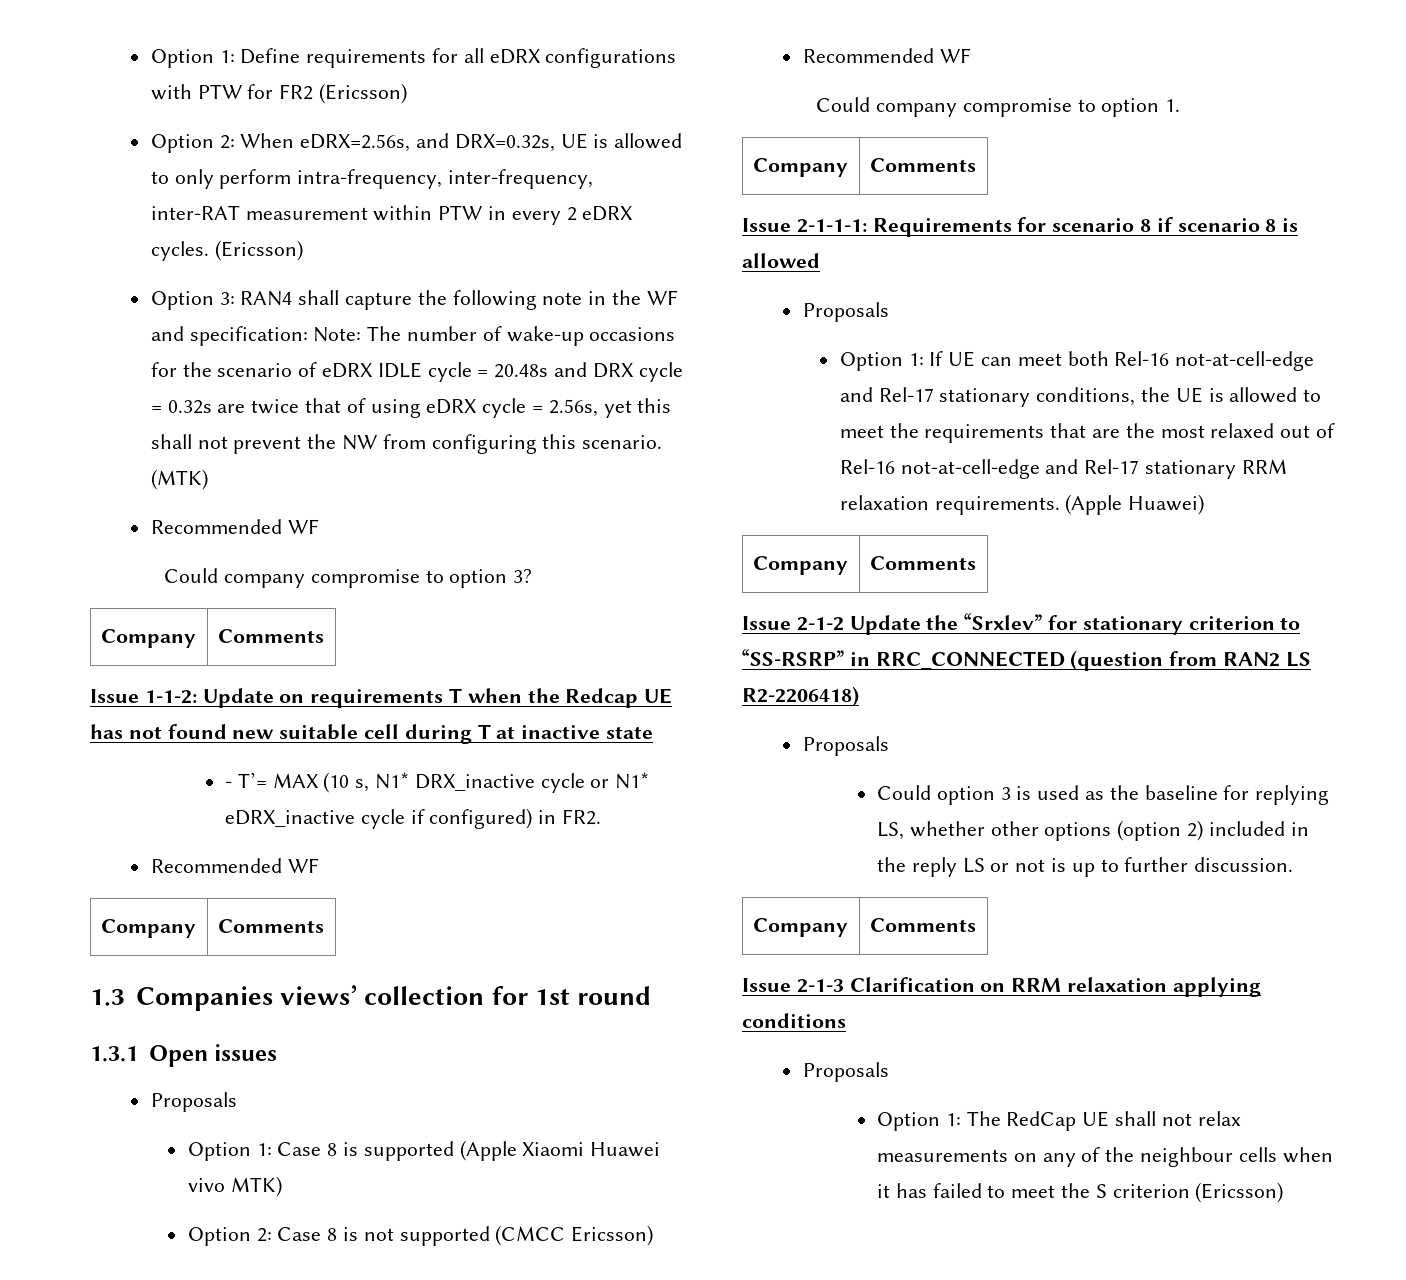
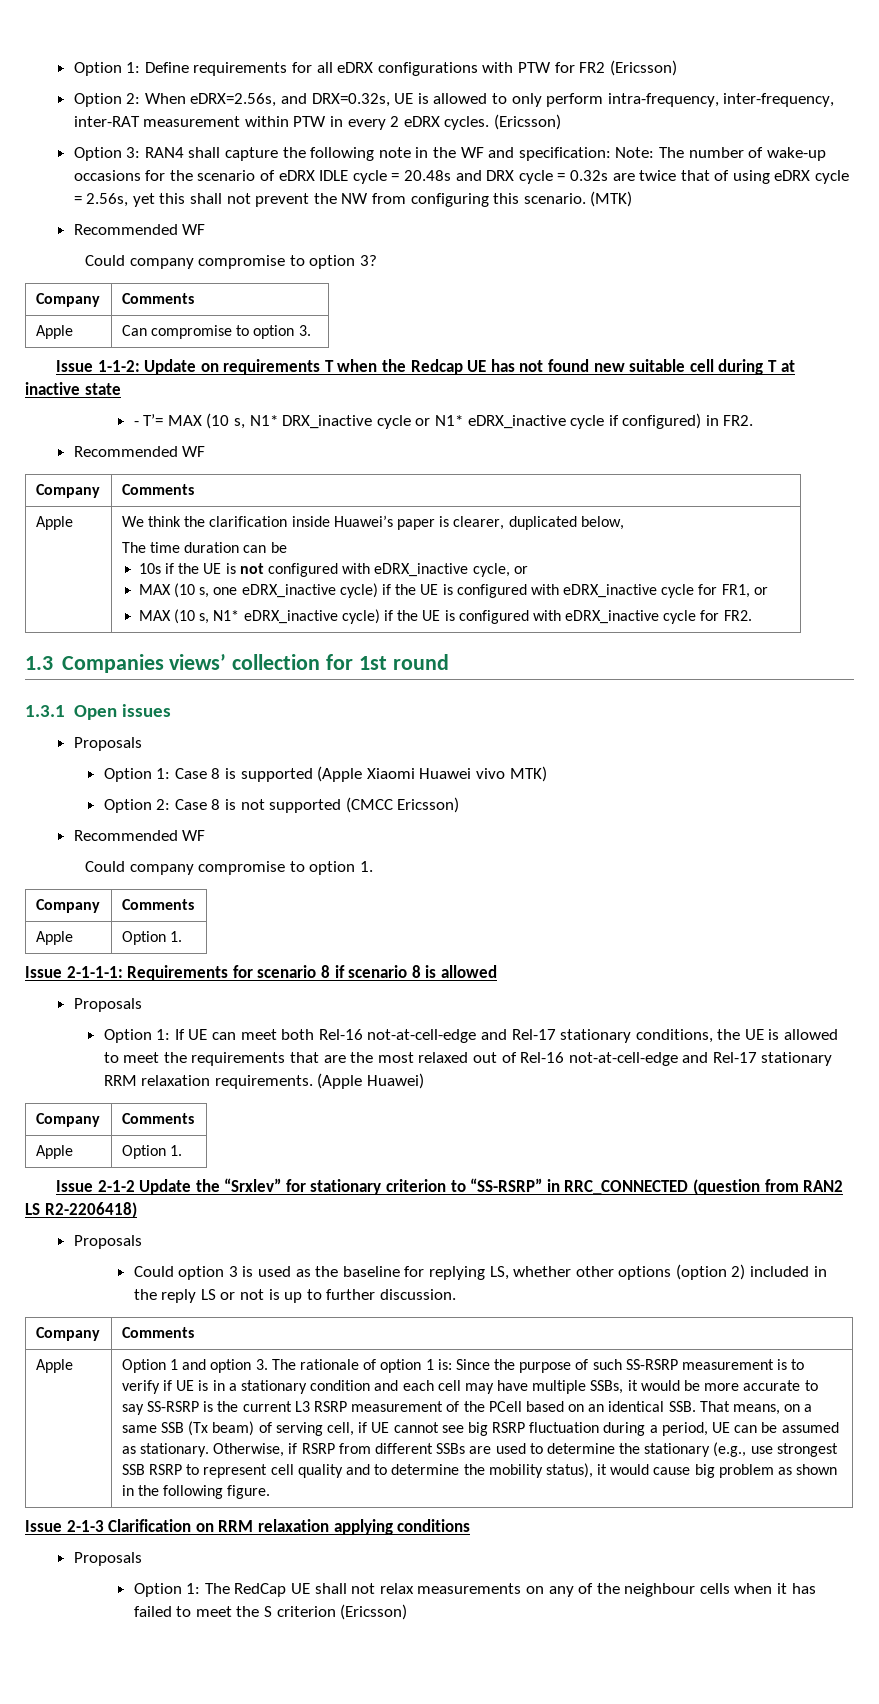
+ Apple | Can compromise to option 3.
+ Apple | We think the clarification inside Huawei’s paper is clearer, duplicated below,
+ The time duration can be
+ 10s if the UE is not configured with eDRX_inactive cycle, or
+ MAX (10 s, one eDRX_inactive cycle) if the UE is configured with eDRX_inactive cycle for FR1, or
+ MAX (10 s, N1* eDRX_inactive cycle) if the UE is configured with eDRX_inactive cycle for FR2.
  Could company compromise to option 1.
  Company | Comments
+ Apple | Option 1.
  (Apple Huawei)
  Company | Comments
+ Apple | Option 1.
+ Apple | Option 1 and option 3. The rationale of option 1 is: Since the purpose of such SS-RSRP measurement is to verify if UE is in a stationary condition and each cell may have multiple SSBs, it would be more accurate to say SS-RSRP is the current L3 RSRP measurement of the PCell based on an identical SSB. That means, on a same SSB (Tx beam) of serving cell, if UE cannot see big RSRP fluctuation during a period, UE can be assumed as stationary. Otherwise, if RSRP from different SSBs are used to determine the stationary (e.g., use strongest SSB RSRP to represent cell quality and to determine the mobility status), it would cause big problem as shown in the following figure.

